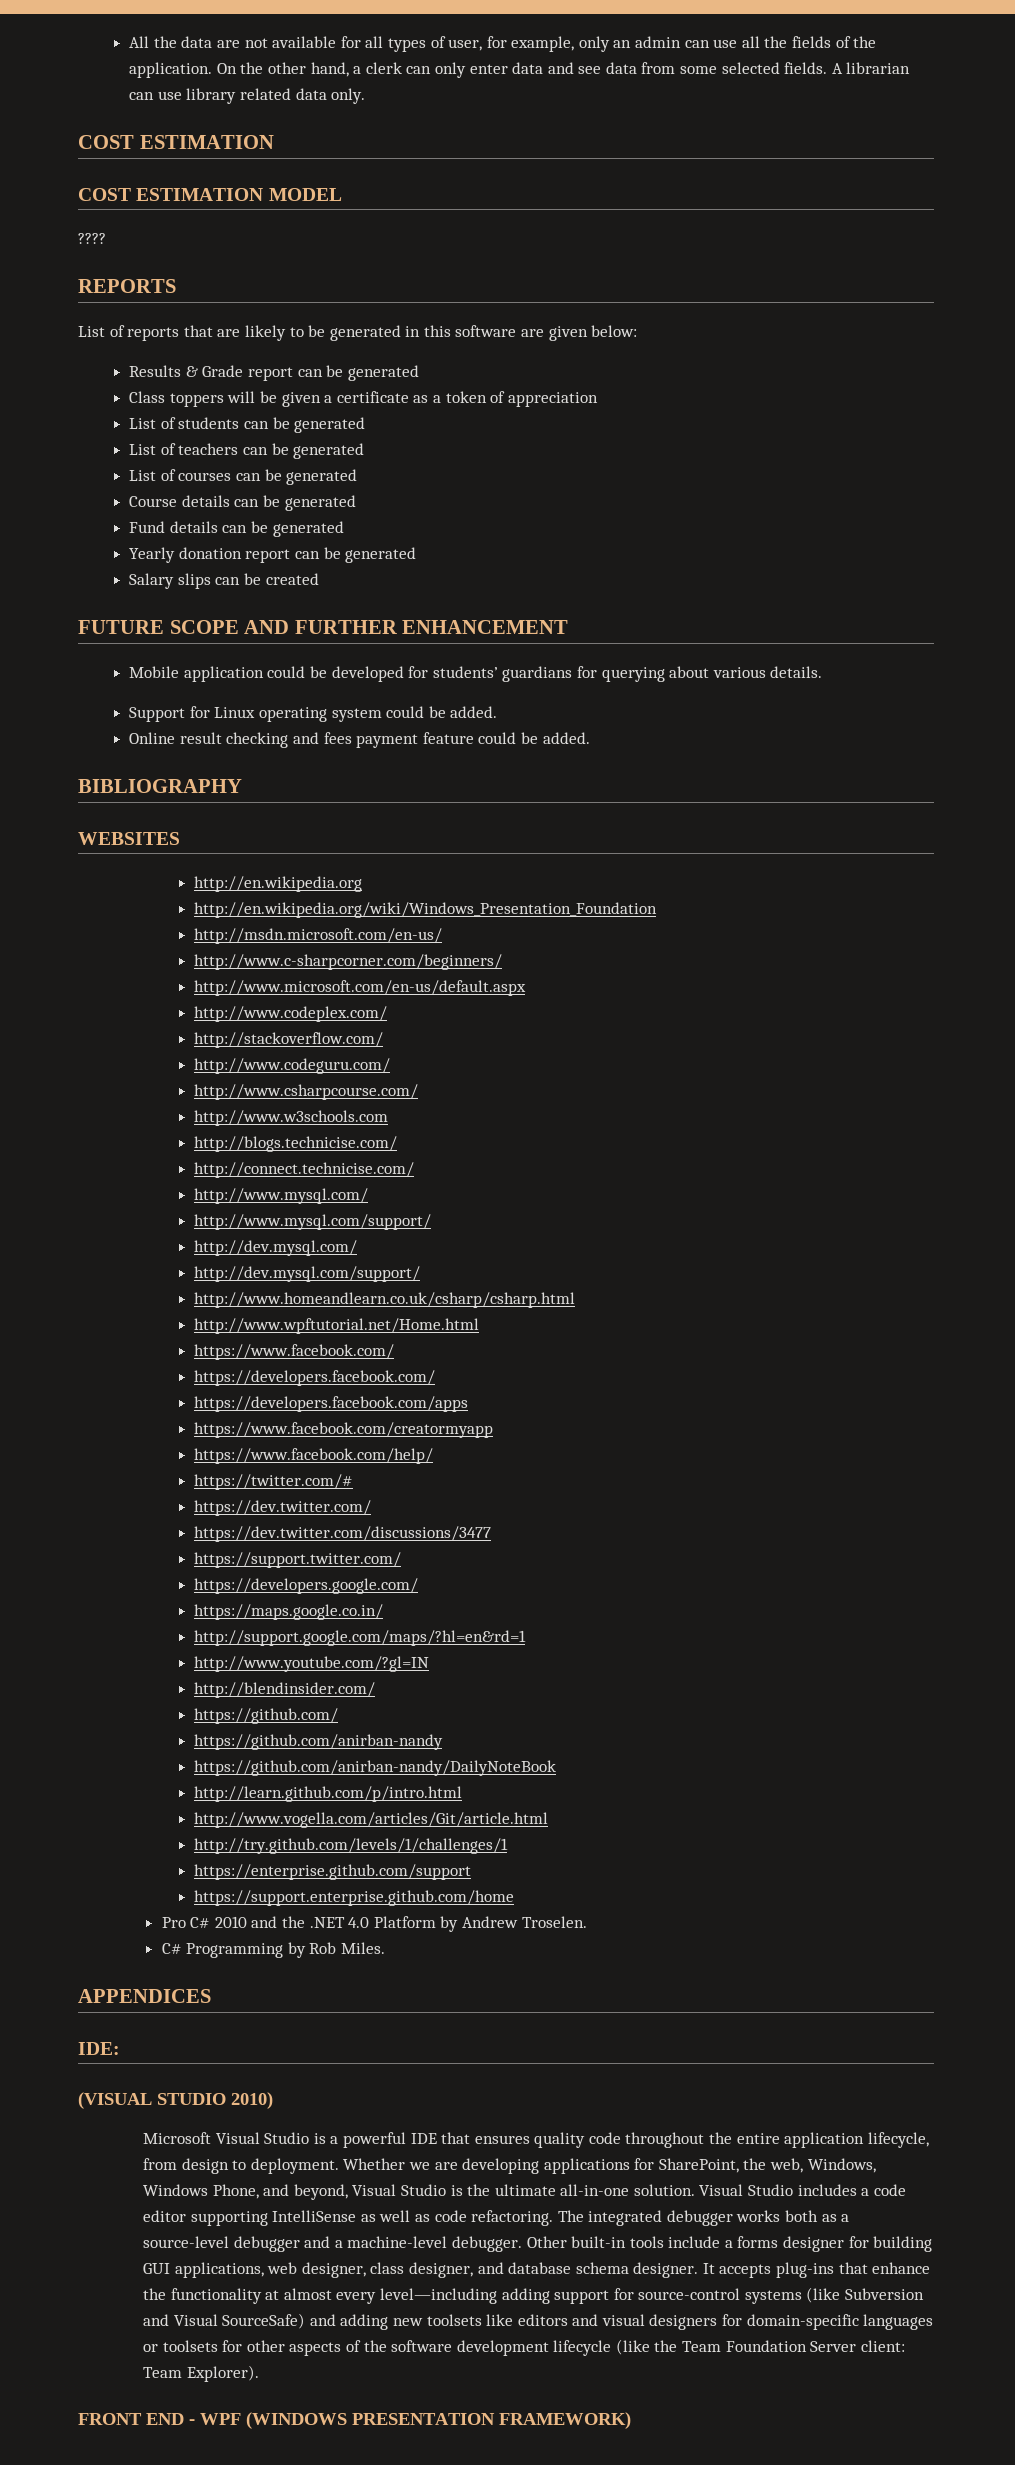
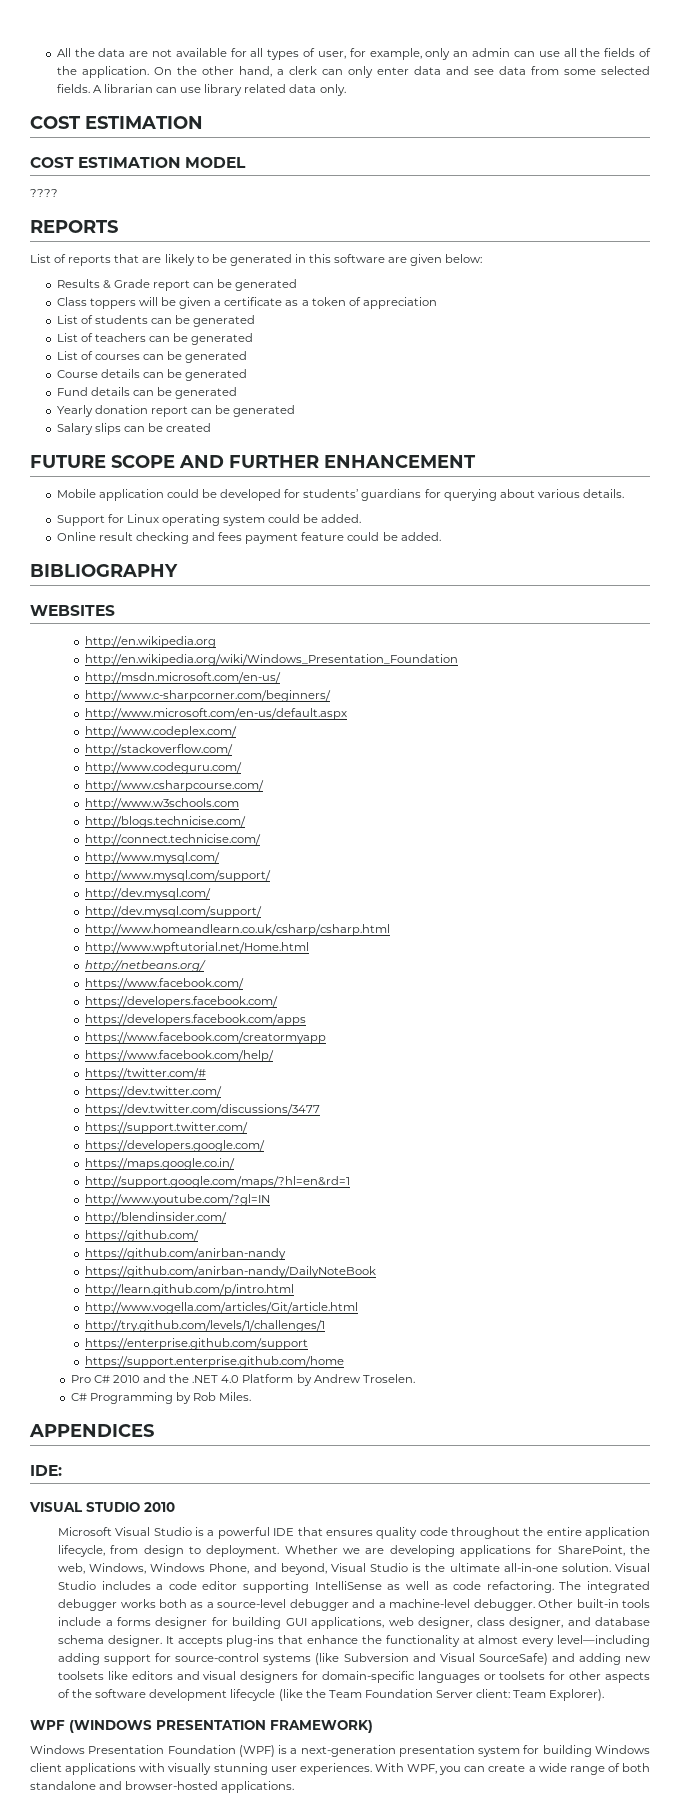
+ http://netbeans.org/
- (VISUAL STUDIO 2010)
+ VISUAL STUDIO 2010
- FRONT END - WPF (WINDOWS PRESENTATION FRAMEWORK)
+ WPF (WINDOWS PRESENTATION FRAMEWORK)
+ Windows Presentation Foundation (WPF) is a next-generation presentation system for building Windows client applications with visually stunning user experiences. With WPF, you can create a wide range of both standalone and browser-hosted applications.

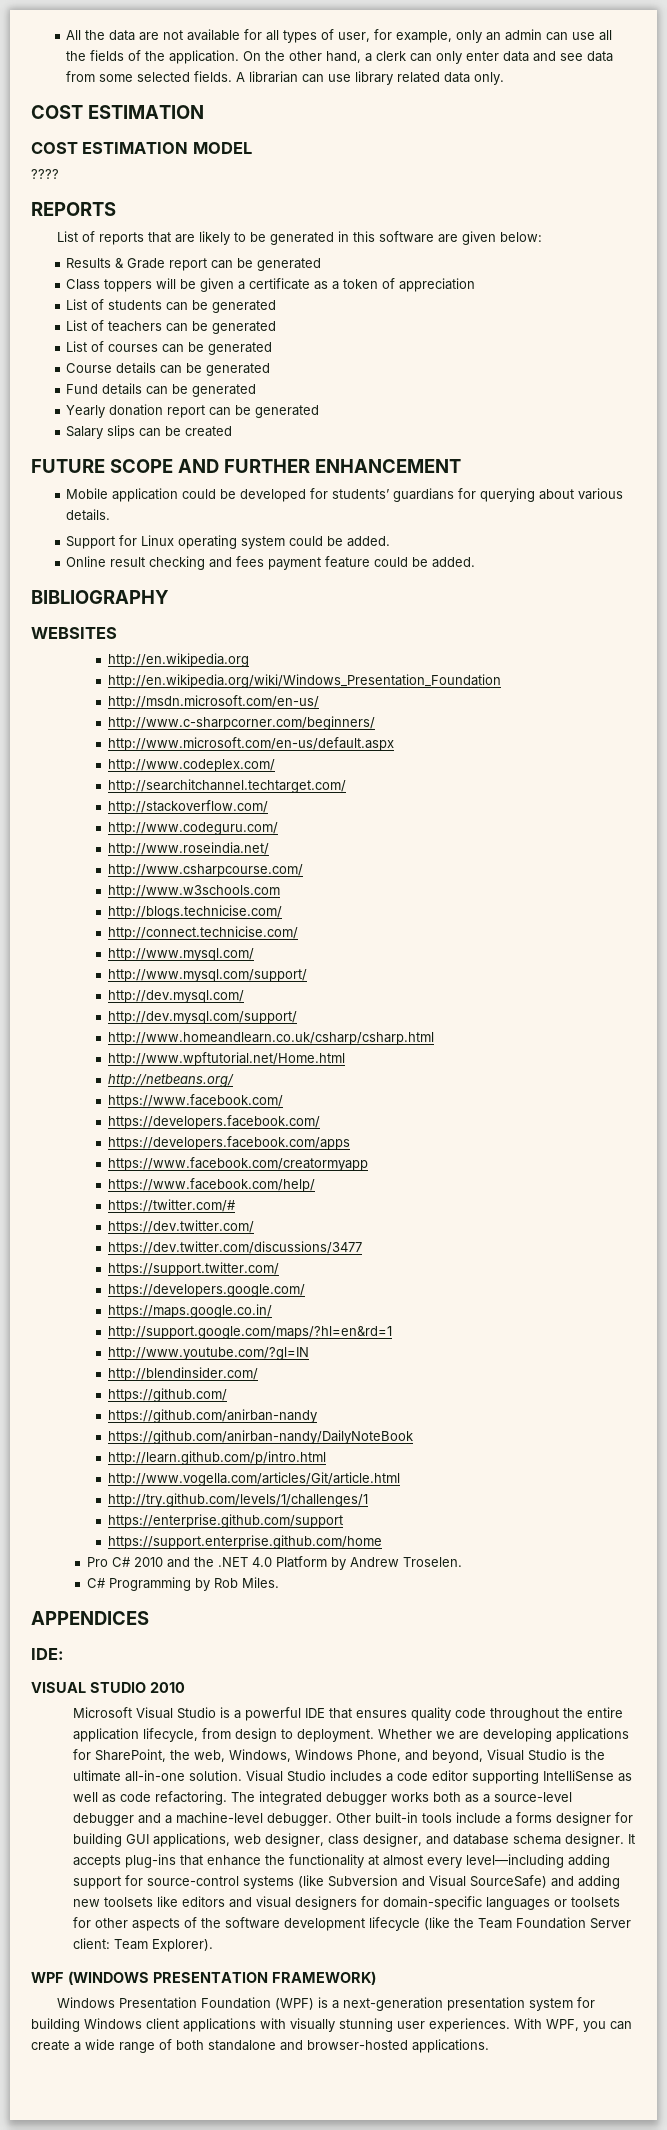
+ http://searchitchannel.techtarget.com/
+ http://www.roseindia.net/

